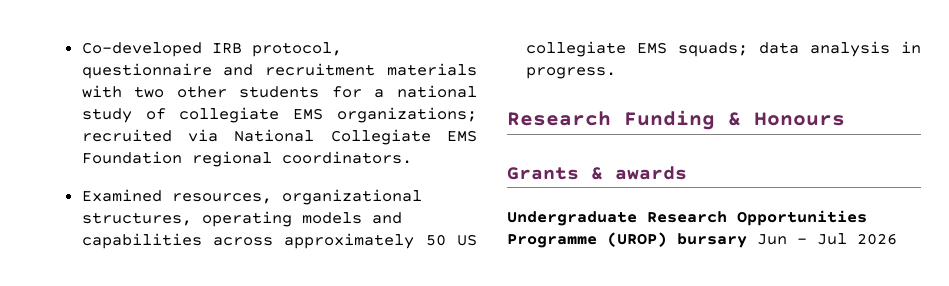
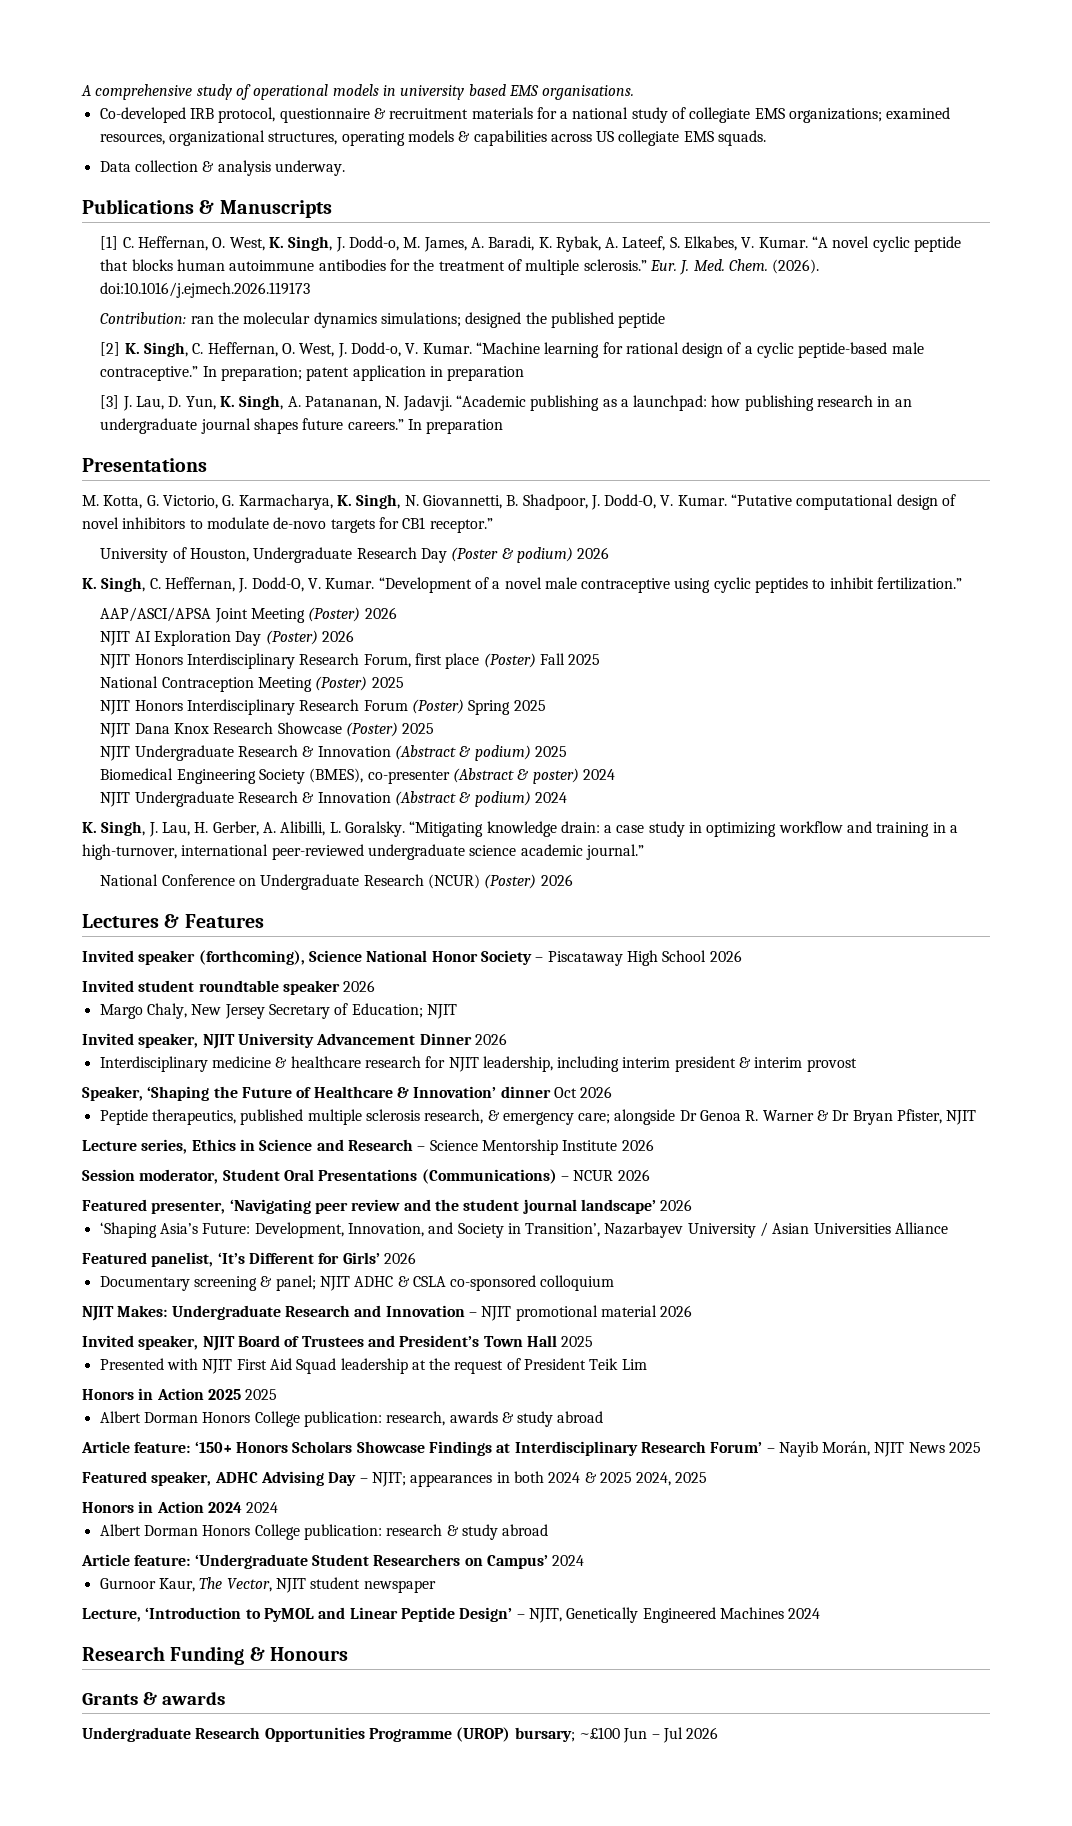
+ A comprehensive study of operational models in university based EMS organisations.
- Co-developed IRB protocol, questionnaire and recruitment materials with two other students for a national study of collegiate EMS organizations; recruited via National Collegiate EMS Foundation regional coordinators.
- Examined resources, organizational structures, operating models and capabilities across approximately 50 US collegiate EMS squads; data analysis in progress.
+ Co-developed IRB protocol, questionnaire & recruitment materials for a national study of collegiate EMS organizations; examined resources, organizational structures, operating models & capabilities across US collegiate EMS squads.
+ Data collection & analysis underway.
+ Publications & Manuscripts
+ [1] C. Heffernan, O. West, K. Singh, J. Dodd-o, M. James, A. Baradi, K. Rybak, A. Lateef, S. Elkabes, V. Kumar. “A novel cyclic peptide that blocks human autoimmune antibodies for the treatment of multiple sclerosis.” Eur. J. Med. Chem. (2026). doi:10.1016/j.ejmech.2026.119173
+ Contribution: ran the molecular dynamics simulations; designed the published peptide
+ [2] K. Singh, C. Heffernan, O. West, J. Dodd-o, V. Kumar. “Machine learning for rational design of a cyclic peptide-based male contraceptive.” In preparation; patent application in preparation
+ [3] J. Lau, D. Yun, K. Singh, A. Patananan, N. Jadavji. “Academic publishing as a launchpad: how publishing research in an undergraduate journal shapes future careers.” In preparation
+ Presentations
+ M. Kotta, G. Victorio, G. Karmacharya, K. Singh, N. Giovannetti, B. Shadpoor, J. Dodd-O, V. Kumar. “Putative computational design of novel inhibitors to modulate de-novo targets for CB1 receptor.”
+ University of Houston, Undergraduate Research Day (Poster & podium) 2026
+ K. Singh, C. Heffernan, J. Dodd-O, V. Kumar. “Development of a novel male contraceptive using cyclic peptides to inhibit fertilization.”
+ AAP/ASCI/APSA Joint Meeting (Poster) 2026
+ NJIT AI Exploration Day (Poster) 2026
+ NJIT Honors Interdisciplinary Research Forum, first place (Poster) Fall 2025
+ National Contraception Meeting (Poster) 2025
+ NJIT Honors Interdisciplinary Research Forum (Poster) Spring 2025
+ NJIT Dana Knox Research Showcase (Poster) 2025
+ NJIT Undergraduate Research & Innovation (Abstract & podium) 2025
+ Biomedical Engineering Society (BMES), co-presenter (Abstract & poster) 2024
+ NJIT Undergraduate Research & Innovation (Abstract & podium) 2024
+ K. Singh, J. Lau, H. Gerber, A. Alibilli, L. Goralsky. “Mitigating knowledge drain: a case study in optimizing workflow and training in a high-turnover, international peer-reviewed undergraduate science academic journal.”
+ National Conference on Undergraduate Research (NCUR) (Poster) 2026
+ Lectures & Features
+ Invited speaker (forthcoming), Science National Honor Society – Piscataway High School 2026
+ Invited student roundtable speaker 2026
+ Margo Chaly, New Jersey Secretary of Education; NJIT
+ Invited speaker, NJIT University Advancement Dinner 2026
+ Interdisciplinary medicine & healthcare research for NJIT leadership, including interim president & interim provost
+ Speaker, ‘Shaping the Future of Healthcare & Innovation’ dinner Oct 2026
+ Peptide therapeutics, published multiple sclerosis research, & emergency care; alongside Dr Genoa R. Warner & Dr Bryan Pfister, NJIT
+ Lecture series, Ethics in Science and Research – Science Mentorship Institute 2026
+ Session moderator, Student Oral Presentations (Communications) – NCUR 2026
+ Featured presenter, ‘Navigating peer review and the student journal landscape’ 2026
+ ‘Shaping Asia’s Future: Development, Innovation, and Society in Transition’, Nazarbayev University / Asian Universities Alliance
+ Featured panelist, ‘It’s Different for Girls’ 2026
+ Documentary screening & panel; NJIT ADHC & CSLA co-sponsored colloquium
+ NJIT Makes: Undergraduate Research and Innovation – NJIT promotional material 2026
+ Invited speaker, NJIT Board of Trustees and President’s Town Hall 2025
+ Presented with NJIT First Aid Squad leadership at the request of President Teik Lim
+ Honors in Action 2025 2025
+ Albert Dorman Honors College publication: research, awards & study abroad
+ Article feature: ‘150+ Honors Scholars Showcase Findings at Interdisciplinary Research Forum’ – Nayib Morán, NJIT News 2025
+ Featured speaker, ADHC Advising Day – NJIT; appearances in both 2024 & 2025 2024, 2025
+ Honors in Action 2024 2024
+ Albert Dorman Honors College publication: research & study abroad
+ Article feature: ‘Undergraduate Student Researchers on Campus’ 2024
+ Gurnoor Kaur, The Vector, NJIT student newspaper
+ Lecture, ‘Introduction to PyMOL and Linear Peptide Design’ – NJIT, Genetically Engineered Machines 2024
- Undergraduate Research Opportunities Programme (UROP) bursary Jun – Jul 2026
+ Undergraduate Research Opportunities Programme (UROP) bursary; ~£100 Jun – Jul 2026

